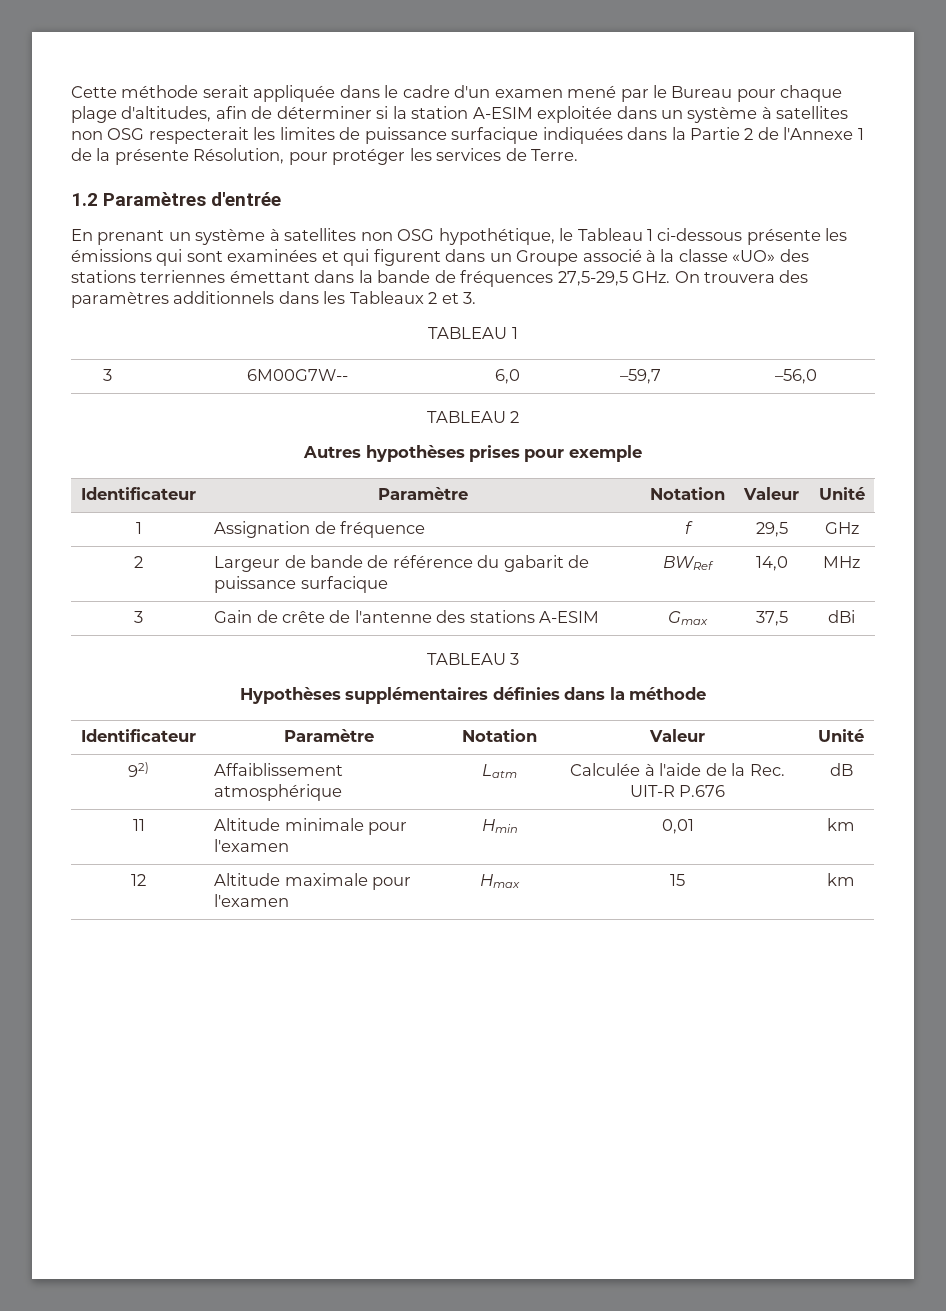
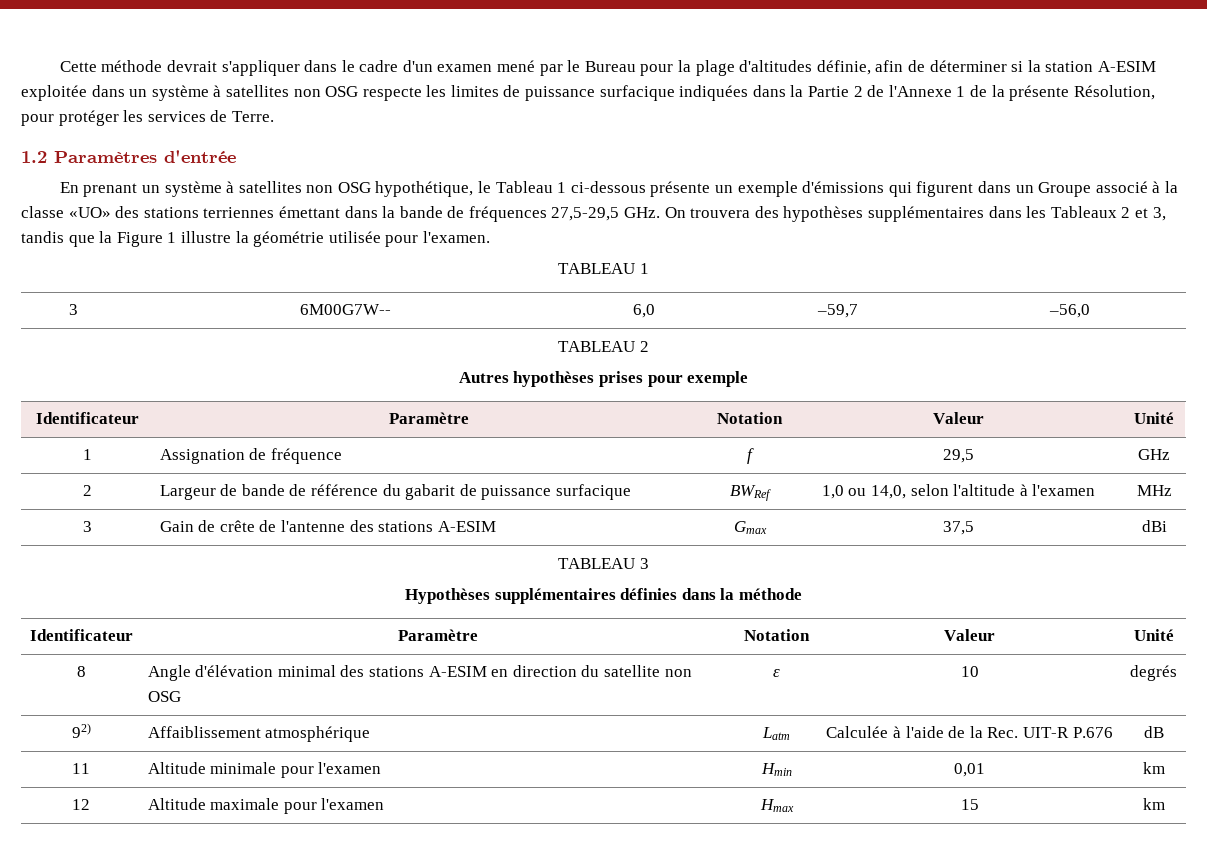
- Cette méthode serait appliquée dans le cadre d'un examen mené par le Bureau pour chaque plage d'altitudes, afin de déterminer si la station A-ESIM exploitée dans un système à satellites non OSG respecterait les limites de puissance surfacique indiquées dans la Partie 2 de l'Annexe 1 de la présente Résolution, pour protéger les services de Terre.
+ Cette méthode devrait s'appliquer dans le cadre d'un examen mené par le Bureau pour la plage d'altitudes définie, afin de déterminer si la station A-ESIM exploitée dans un système à satellites non OSG respecte les limites de puissance surfacique indiquées dans la Partie 2 de l'Annexe 1 de la présente Résolution, pour protéger les services de Terre.
- En prenant un système à satellites non OSG hypothétique, le Tableau 1 ci-dessous présente les émissions qui sont examinées et qui figurent dans un Groupe associé à la classe «UO» des stations terriennes émettant dans la bande de fréquences 27,5-29,5 GHz. On trouvera des paramètres additionnels dans les Tableaux 2 et 3.
+ En prenant un système à satellites non OSG hypothétique, le Tableau 1 ci-dessous présente un exemple d'émissions qui figurent dans un Groupe associé à la classe «UO» des stations terriennes émettant dans la bande de fréquences 27,5-29,5 GHz. On trouvera des hypothèses supplémentaires dans les Tableaux 2 et 3, tandis que la Figure 1 illustre la géométrie utilisée pour l'examen.
- 2 | Largeur de bande de référence du gabarit de puissance surfacique | BWRef | 14,0 | MHz
+ 2 | Largeur de bande de référence du gabarit de puissance surfacique | BWRef | 1,0 ou 14,0, selon l'altitude à l'examen | MHz
+ 8 | Angle d'élévation minimal des stations A-ESIM en direction du satellite non OSG | ε | 10 | degrés

